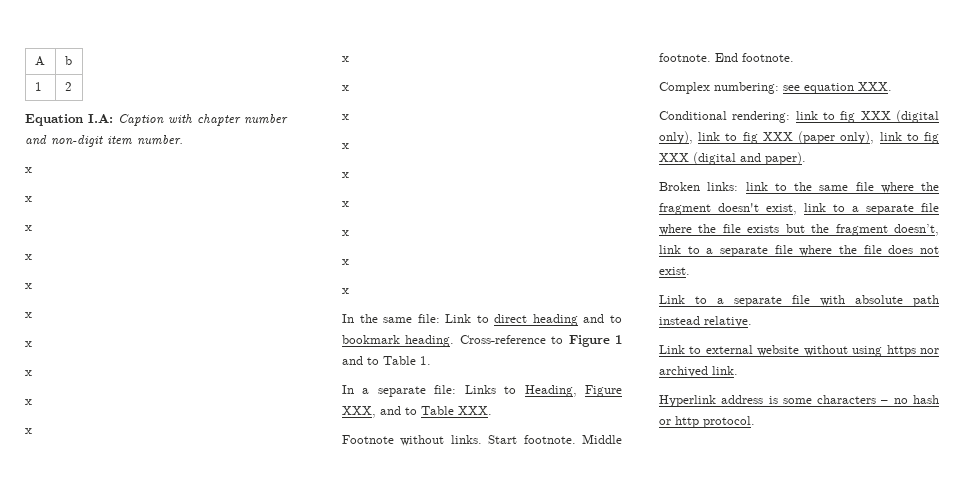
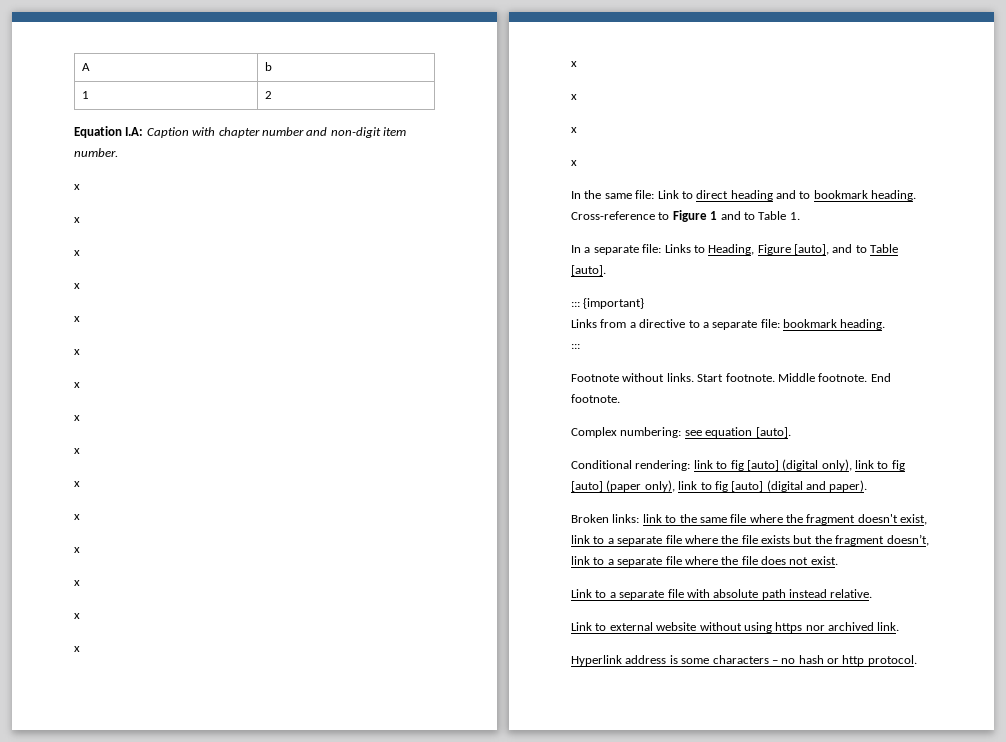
- In a separate file: Links to Heading, Figure XXX, and to Table XXX.
+ In a separate file: Links to Heading, Figure [auto], and to Table [auto].
+ ::: {important}
+ Links from a directive to a separate file: bookmark heading.
+ :::
- Complex numbering: see equation XXX.
+ Complex numbering: see equation [auto].
- Conditional rendering: link to fig XXX (digital only), link to fig XXX (paper only), link to fig XXX (digital and paper).
+ Conditional rendering: link to fig [auto] (digital only), link to fig [auto] (paper only), link to fig [auto] (digital and paper).

